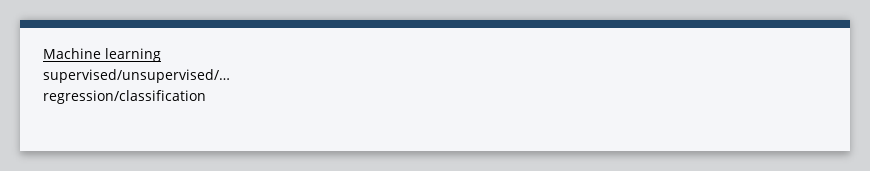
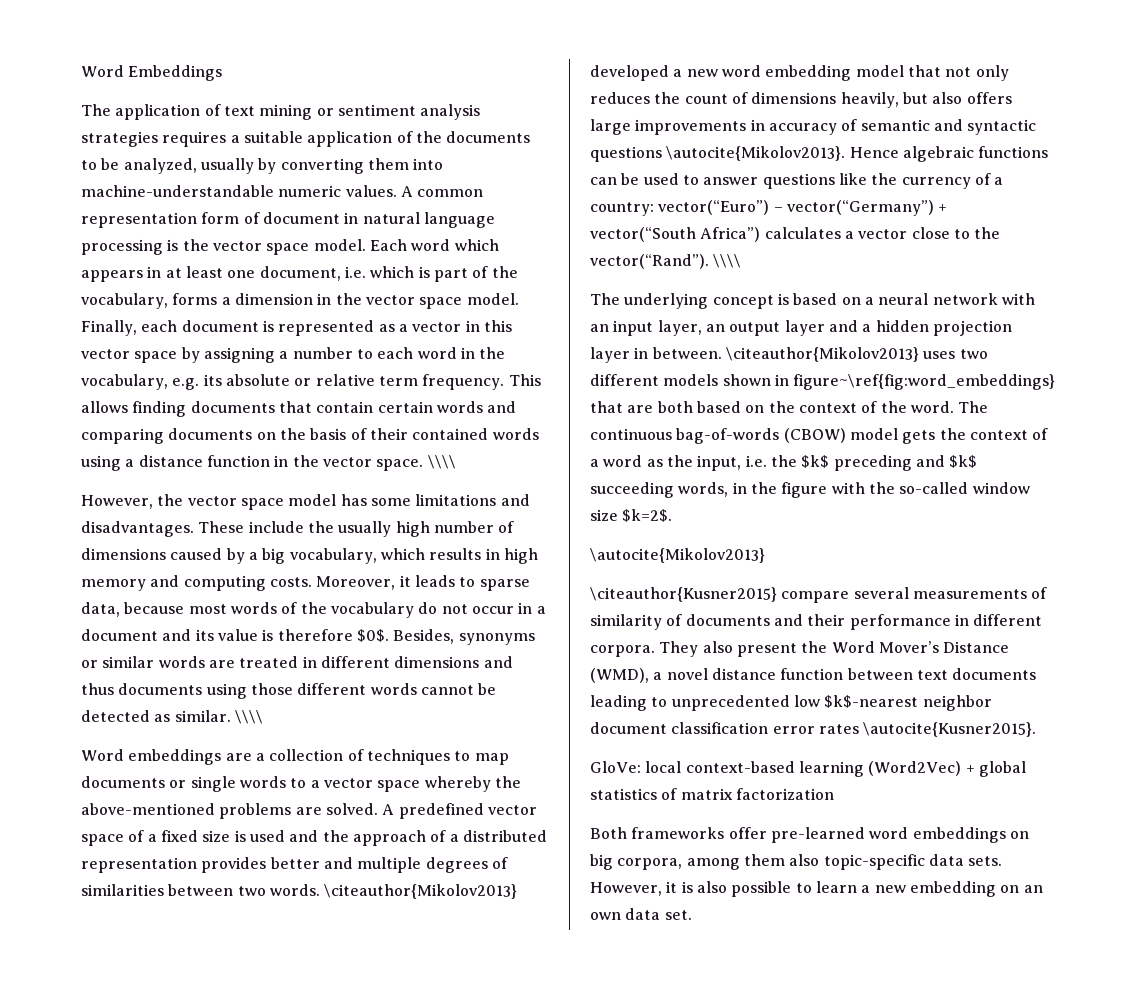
- Machine learning
- supervised/unsupervised/…
- regression/classification
+ Word Embeddings
+ The application of text mining or sentiment analysis strategies requires a suitable application of the documents to be analyzed, usually by converting them into machine-understandable numeric values. A common representation form of document in natural language processing is the vector space model. Each word which appears in at least one document, i.e. which is part of the vocabulary, forms a dimension in the vector space model. Finally, each document is represented as a vector in this vector space by assigning a number to each word in the vocabulary, e.g. its absolute or relative term frequency. This allows finding documents that contain certain words and comparing documents on the basis of their contained words using a distance function in the vector space. \\\\
+ However, the vector space model has some limitations and disadvantages. These include the usually high number of dimensions caused by a big vocabulary, which results in high memory and computing costs. Moreover, it leads to sparse data, because most words of the vocabulary do not occur in a document and its value is therefore $0$. Besides, synonyms or similar words are treated in different dimensions and thus documents using those different words cannot be detected as similar. \\\\
+ Word embeddings are a collection of techniques to map documents or single words to a vector space whereby the above-mentioned problems are solved. A predefined vector space of a fixed size is used and the approach of a distributed representation provides better and multiple degrees of similarities between two words. \citeauthor{Mikolov2013} developed a new word embedding model that not only reduces the count of dimensions heavily, but also offers large improvements in accuracy of semantic and syntactic questions \autocite{Mikolov2013}. Hence algebraic functions can be used to answer questions like the currency of a country: vector(“Euro”) – vector(“Germany”) + vector(“South Africa”) calculates a vector close to the vector(“Rand”). \\\\
+ The underlying concept is based on a neural network with an input layer, an output layer and a hidden projection layer in between. \citeauthor{Mikolov2013} uses two different models shown in figure~\ref{fig:word_embeddings} that are both based on the context of the word. The continuous bag-of-words (CBOW) model gets the context of a word as the input, i.e. the $k$ preceding and $k$ succeeding words, in the figure with the so-called window size $k=2$.
+ \autocite{Mikolov2013}
+ \citeauthor{Kusner2015} compare several measurements of similarity of documents and their performance in different corpora. They also present the Word Mover’s Distance (WMD), a novel distance function between text documents leading to unprecedented low $k$-nearest neighbor document classification error rates \autocite{Kusner2015}.
+ GloVe: local context-based learning (Word2Vec) + global statistics of matrix factorization
+ Both frameworks offer pre-learned word embeddings on big corpora, among them also topic-specific data sets. However, it is also possible to learn a new embedding on an own data set.

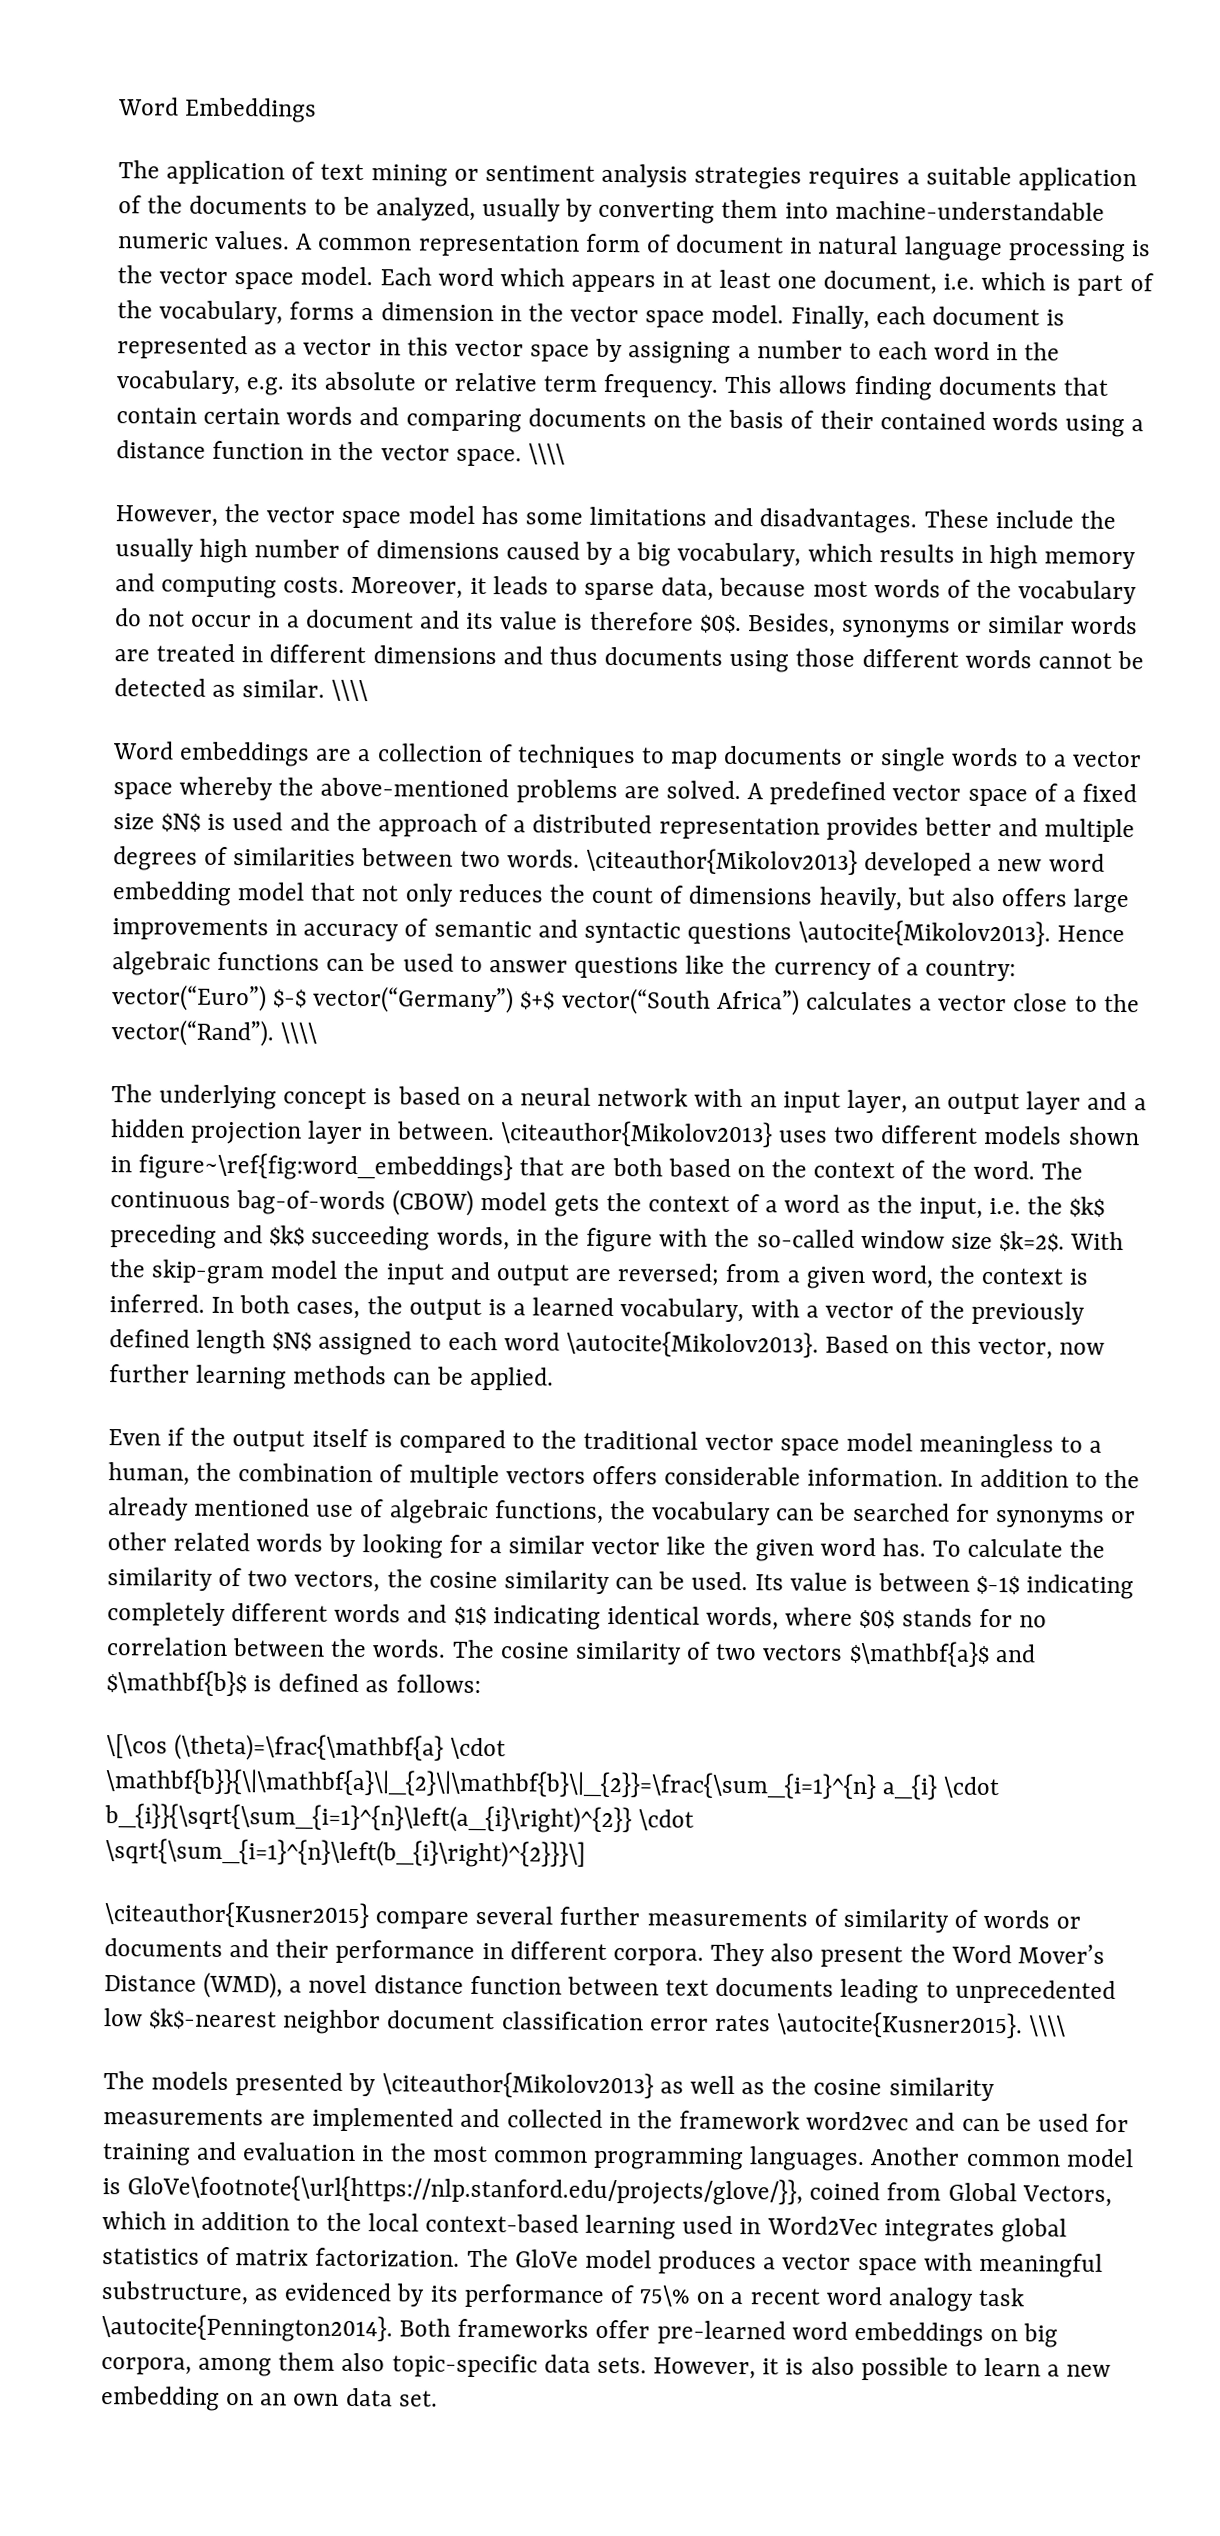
- A predefined vector space of a fixed size is used and the approach of a distributed representation provides better and multiple degrees of similarities between two words.
+ A predefined vector space of a fixed size $N$ is used and the approach of a distributed representation provides better and multiple degrees of similarities between two words.
- Hence algebraic functions can be used to answer questions like the currency of a country: vector(“Euro”) – vector(“Germany”) + vector(“South Africa”) calculates a vector close to the vector(“Rand”).
+ Hence algebraic functions can be used to answer questions like the currency of a country: vector(“Euro”) $-$ vector(“Germany”) $+$ vector(“South Africa”) calculates a vector close to the vector(“Rand”).
- The continuous bag-of-words (CBOW) model gets the context of a word as the input, i.e. the $k$ preceding and $k$ succeeding words, in the figure with the so-called window size $k=2$.
- \autocite{Mikolov2013}
+ The continuous bag-of-words (CBOW) model gets the context of a word as the input, i.e. the $k$ preceding and $k$ succeeding words, in the figure with the so-called window size $k=2$. With the skip-gram model the input and output are reversed; from a given word, the context is inferred. In both cases, the output is a learned vocabulary, with a vector of the previously defined length $N$ assigned to each word \autocite{Mikolov2013}. Based on this vector, now further learning methods can be applied.
+ Even if the output itself is compared to the traditional vector space model meaningless to a human, the combination of multiple vectors offers considerable information. In addition to the already mentioned use of algebraic functions, the vocabulary can be searched for synonyms or other related words by looking for a similar vector like the given word has. To calculate the similarity of two vectors, the cosine similarity can be used. Its value is between $-1$ indicating completely different words and $1$ indicating identical words, where $0$ stands for no correlation between the words. The cosine similarity of two vectors $\mathbf{a}$ and $\mathbf{b}$ is defined as follows:
+ \[\cos (\theta)=\frac{\mathbf{a} \cdot \mathbf{b}}{\|\mathbf{a}\|_{2}\|\mathbf{b}\|_{2}}=\frac{\sum_{i=1}^{n} a_{i} \cdot b_{i}}{\sqrt{\sum_{i=1}^{n}\left(a_{i}\right)^{2}} \cdot \sqrt{\sum_{i=1}^{n}\left(b_{i}\right)^{2}}}\]
- \citeauthor{Kusner2015} compare several measurements of similarity of documents and their performance in different corpora.
+ \citeauthor{Kusner2015} compare several further measurements of similarity of words or documents and their performance in different corpora.
- They also present the Word Mover’s Distance (WMD), a novel distance function between text documents leading to unprecedented low $k$-nearest neighbor document classification error rates \autocite{Kusner2015}.
- GloVe: local context-based learning (Word2Vec) + global statistics of matrix factorization
- Both frameworks offer pre-learned word embeddings on big corpora, among them also topic-specific data sets.
+ They also present the Word Mover’s Distance (WMD), a novel distance function between text documents leading to unprecedented low $k$-nearest neighbor document classification error rates \autocite{Kusner2015}. \\\\
+ The models presented by \citeauthor{Mikolov2013} as well as the cosine similarity measurements are implemented and collected in the framework word2vec and can be used for training and evaluation in the most common programming languages. Another common model is GloVe\footnote{\url{https://nlp.stanford.edu/projects/glove/}}, coined from Global Vectors, which in addition to the local context-based learning used in Word2Vec integrates global statistics of matrix factorization. The GloVe model produces a vector space with meaningful substructure, as evidenced by its performance of 75\% on a recent word analogy task \autocite{Pennington2014}. Both frameworks offer pre-learned word embeddings on big corpora, among them also topic-specific data sets.

